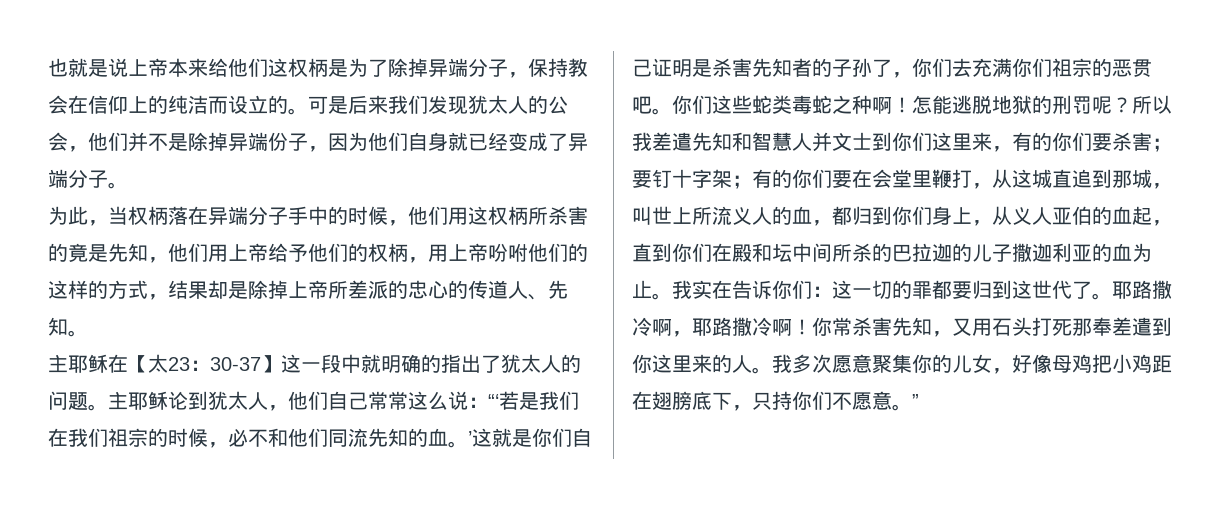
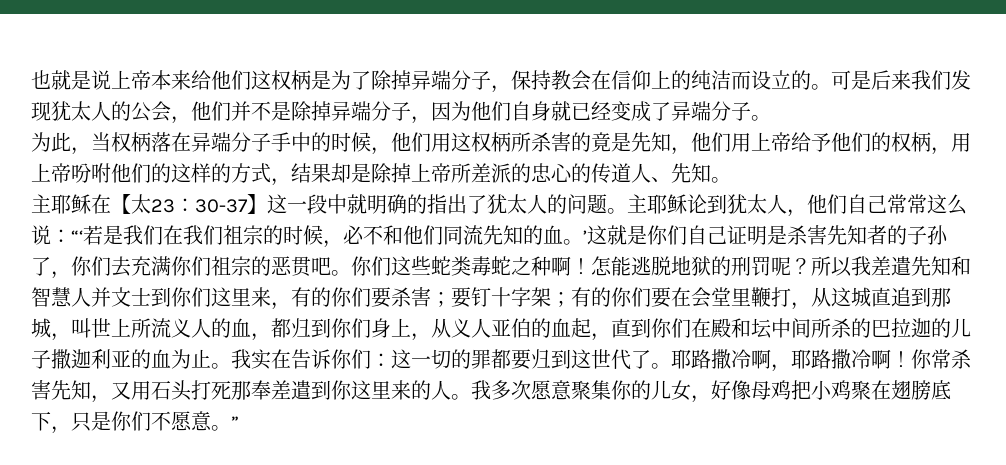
- 可是后来我们发现犹太人的公会，他们并不是除掉异端份子，因为他们自身就已经变成了异端分子。
+ 可是后来我们发现犹太人的公会，他们并不是除掉异端分子，因为他们自身就已经变成了异端分子。
- 我多次愿意聚集你的儿女，好像母鸡把小鸡距在翅膀底下，只持你们不愿意。”
+ 我多次愿意聚集你的儿女，好像母鸡把小鸡聚在翅膀底下，只是你们不愿意。”

